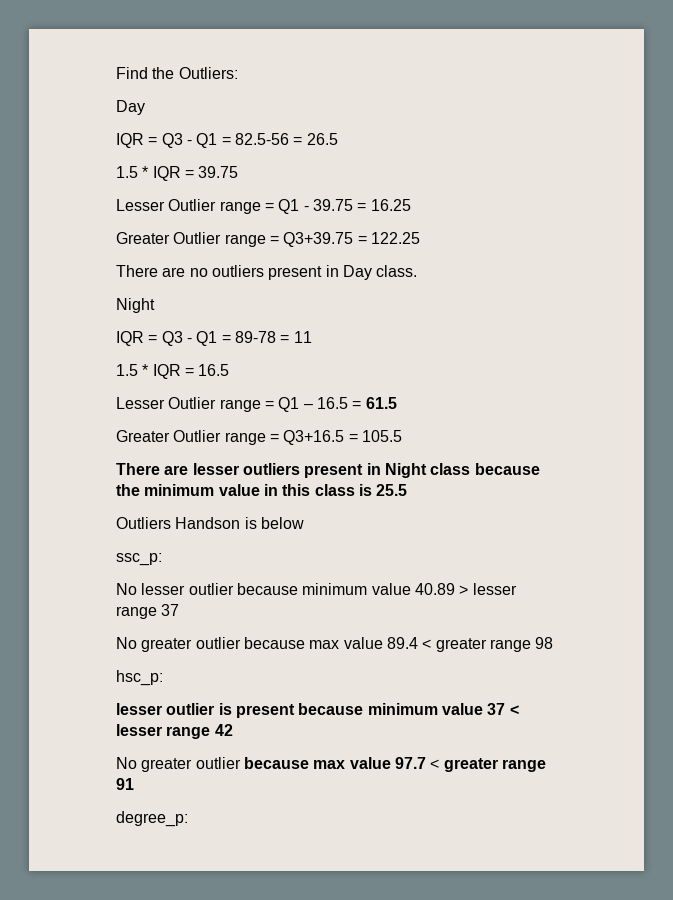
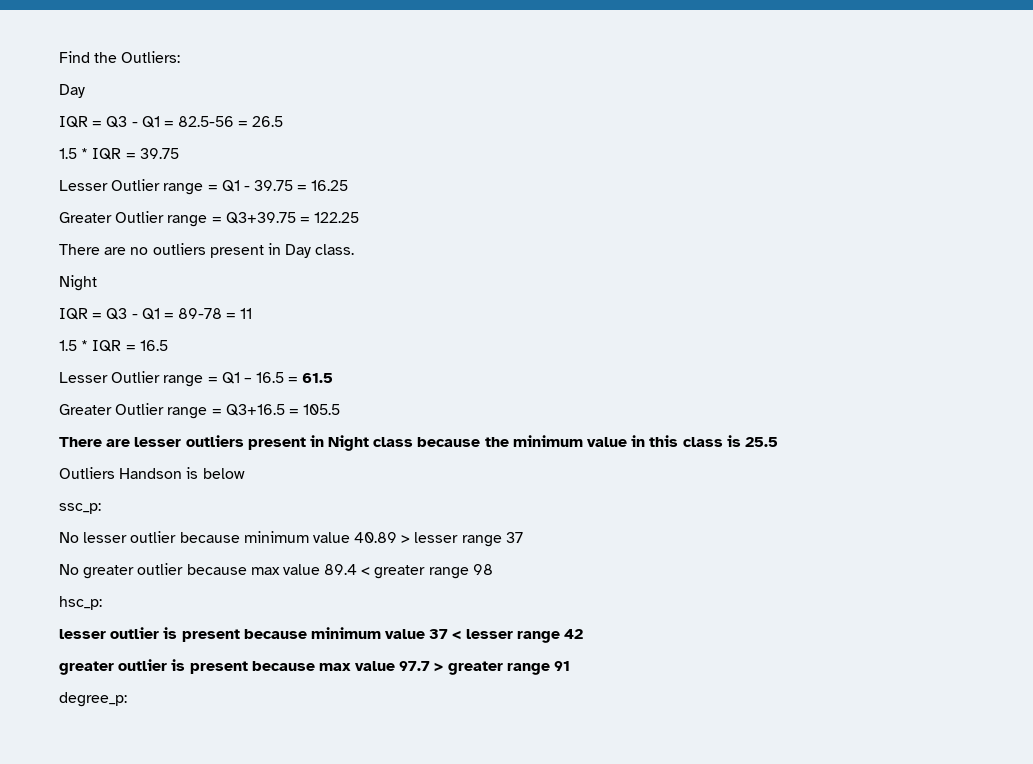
- No greater outlier because max value 97.7 < greater range 91
+ greater outlier is present because max value 97.7 > greater range 91

